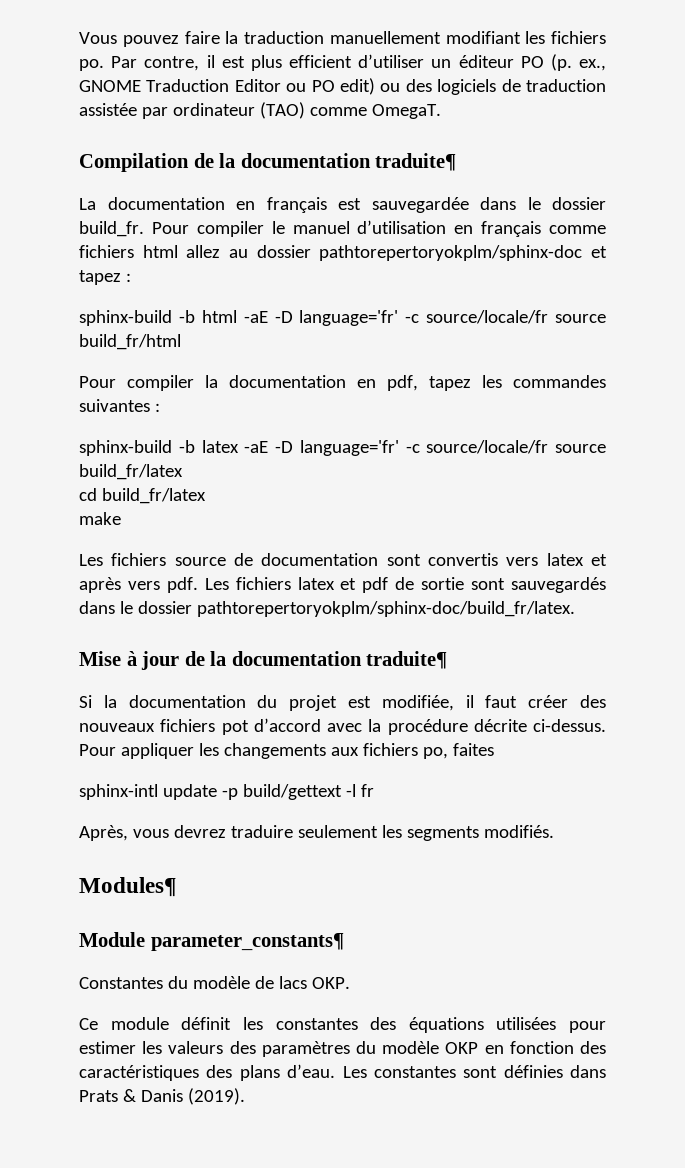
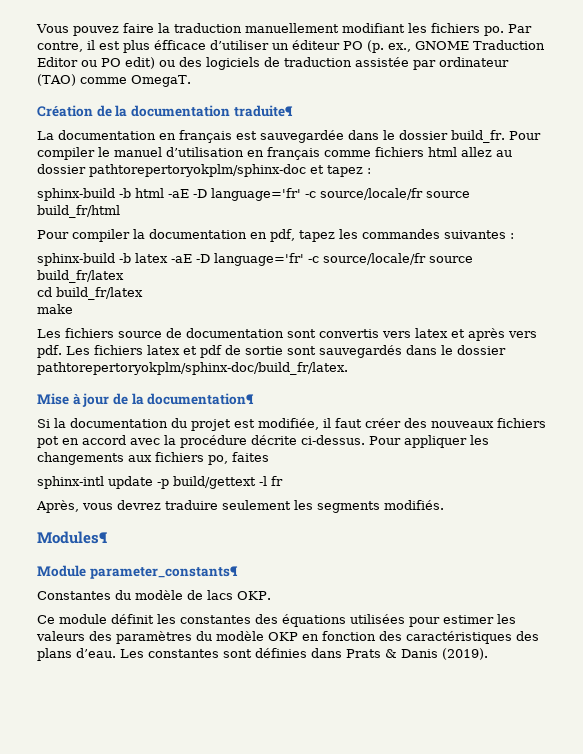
- Par contre, il est plus efficient d’utiliser un éditeur PO (p. ex., GNOME Traduction Editor ou PO edit) ou des logiciels de traduction assistée par ordinateur (TAO) comme OmegaT.
+ Par contre, il est plus éfficace d’utiliser un éditeur PO (p. ex., GNOME Traduction Editor ou PO edit) ou des logiciels de traduction assistée par ordinateur (TAO) comme OmegaT.
- Compilation de la documentation traduite¶
+ Création de la documentation traduite¶
- Mise à jour de la documentation traduite¶
+ Mise à jour de la documentation¶
- Si la documentation du projet est modifiée, il faut créer des nouveaux fichiers pot d’accord avec la procédure décrite ci-dessus.
+ Si la documentation du projet est modifiée, il faut créer des nouveaux fichiers pot en accord avec la procédure décrite ci-dessus.

